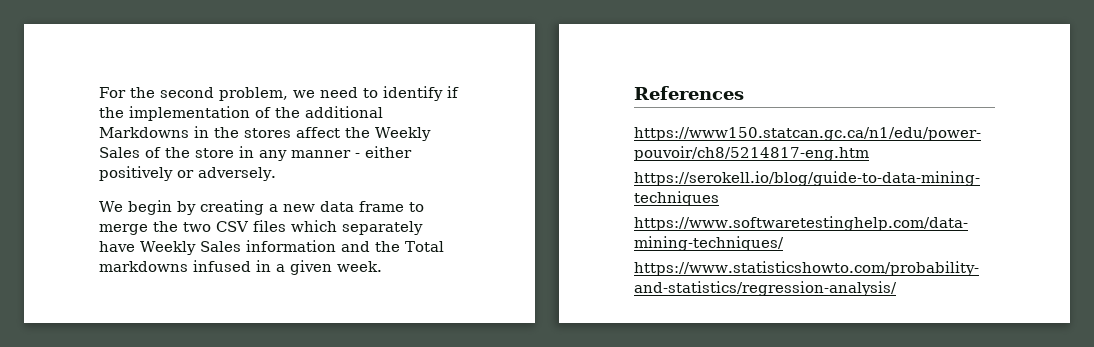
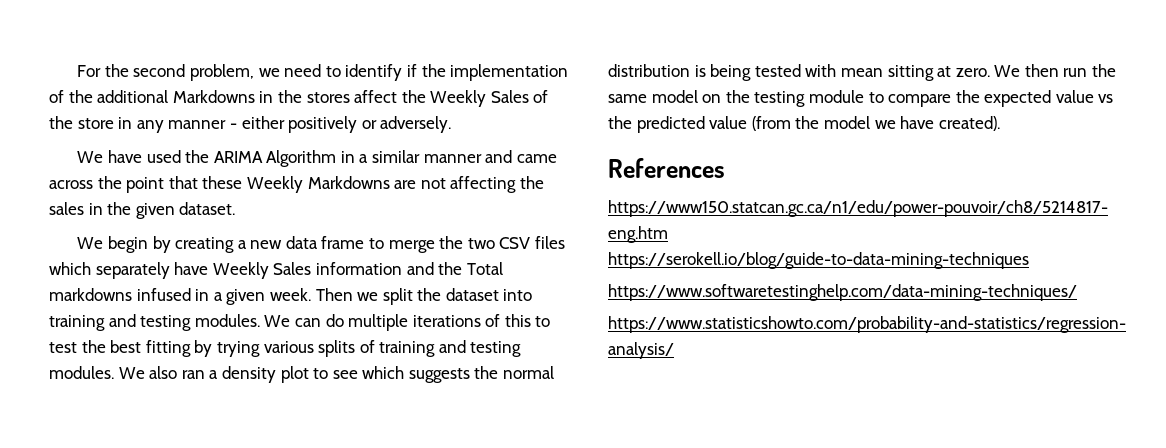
+ We have used the ARIMA Algorithm in a similar manner and came across the point that these Weekly Markdowns are not affecting the sales in the given dataset.
+ Then we split the dataset into training and testing modules. We can do multiple iterations of this to test the best fitting by trying various splits of training and testing modules. We also ran a density plot to see which suggests the normal distribution is being tested with mean sitting at zero. We then run the same model on the testing module to compare the expected value vs the predicted value (from the model we have created).

